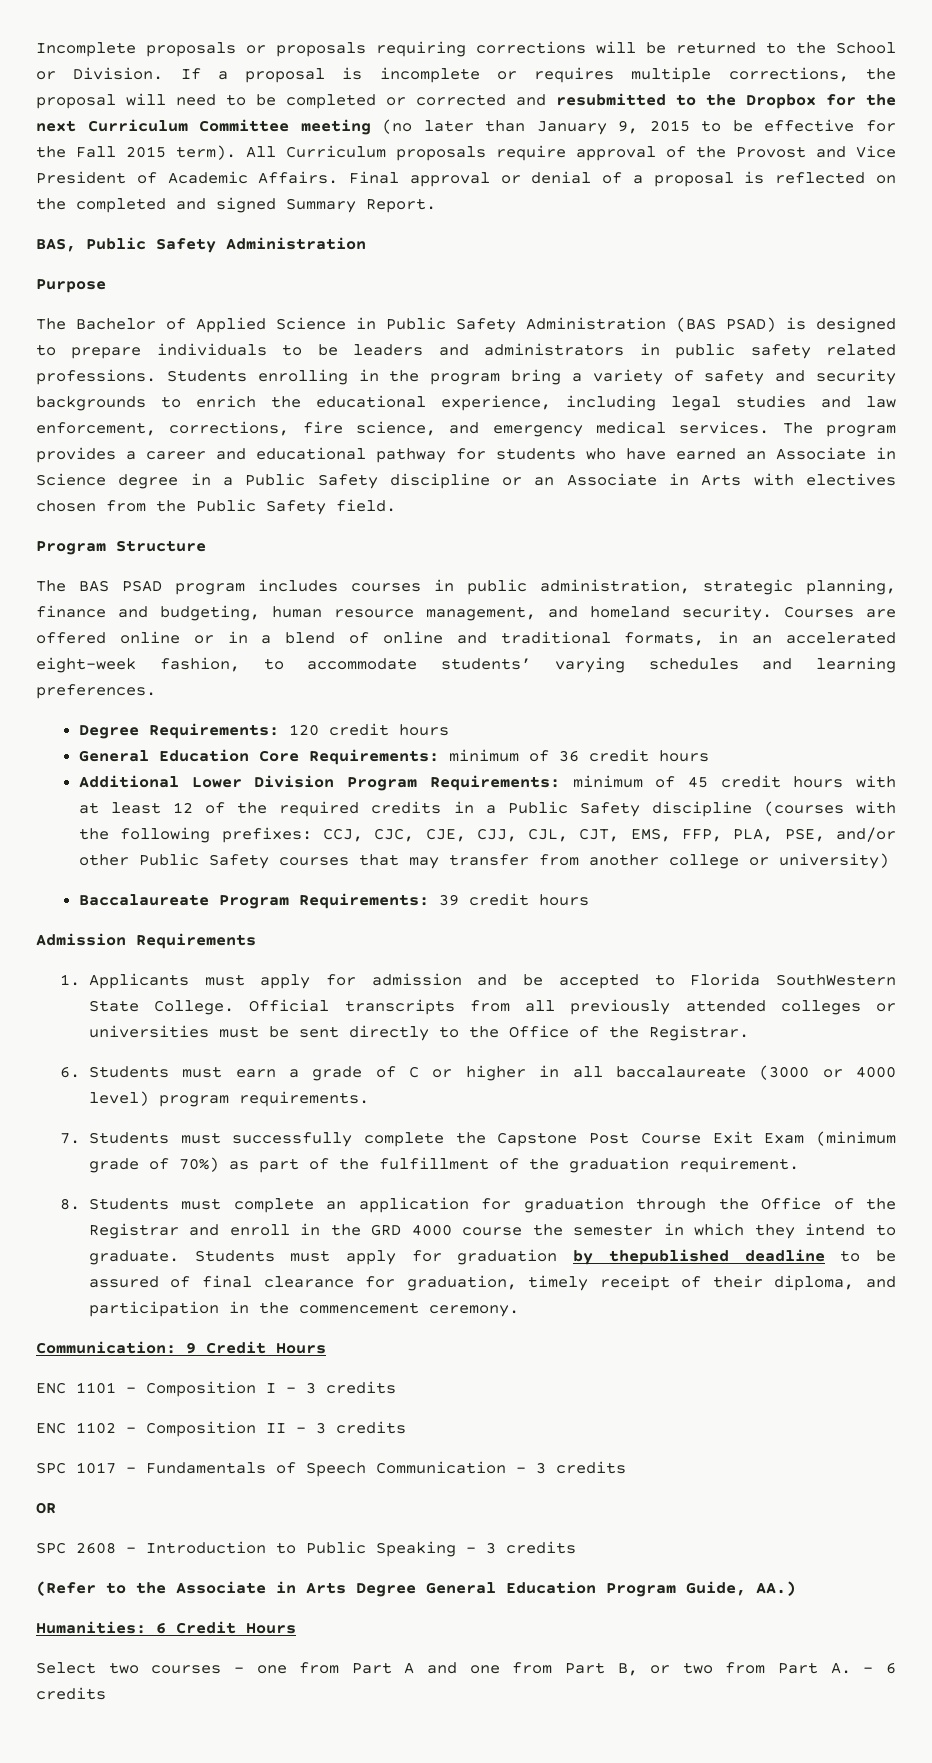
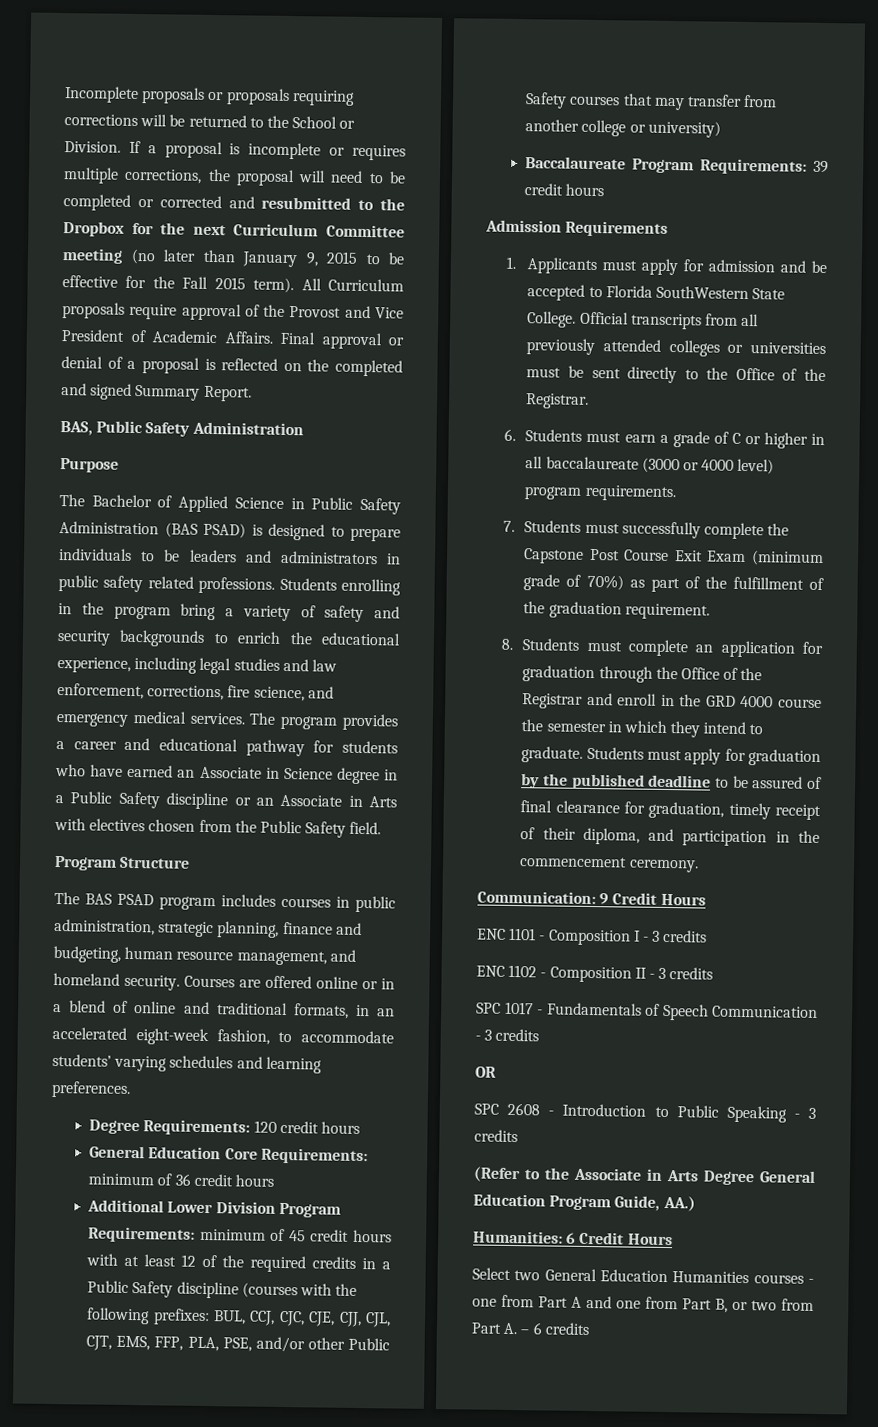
- Additional Lower Division Program Requirements: minimum of 45 credit hours with at least 12 of the required credits in a Public Safety discipline (courses with the following prefixes: CCJ, CJC, CJE, CJJ, CJL, CJT, EMS, FFP, PLA, PSE, and/or other Public Safety courses that may transfer from another college or university)
+ Additional Lower Division Program Requirements: minimum of 45 credit hours with at least 12 of the required credits in a Public Safety discipline (courses with the following prefixes: BUL, CCJ, CJC, CJE, CJJ, CJL, CJT, EMS, FFP, PLA, PSE, and/or other Public Safety courses that may transfer from another college or university)
- Students must apply for graduation by thepublished deadline to be assured of final clearance for graduation, timely receipt of their diploma, and participation in the commencement ceremony.
+ Students must apply for graduation by the published deadline to be assured of final clearance for graduation, timely receipt of their diploma, and participation in the commencement ceremony.
- Select two courses - one from Part A and one from Part B, or two from Part A. – 6 credits
+ Select two General Education Humanities courses - one from Part A and one from Part B, or two from Part A. – 6 credits

